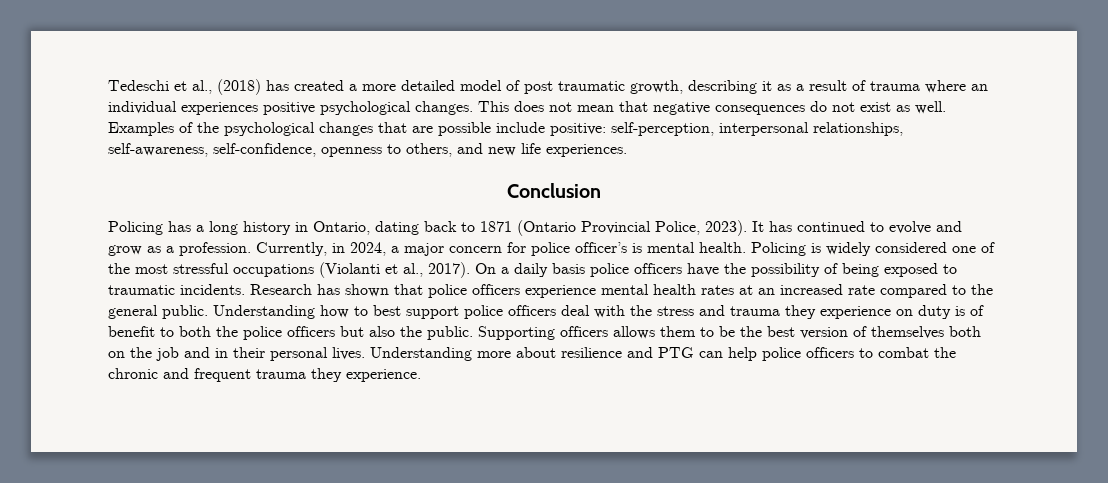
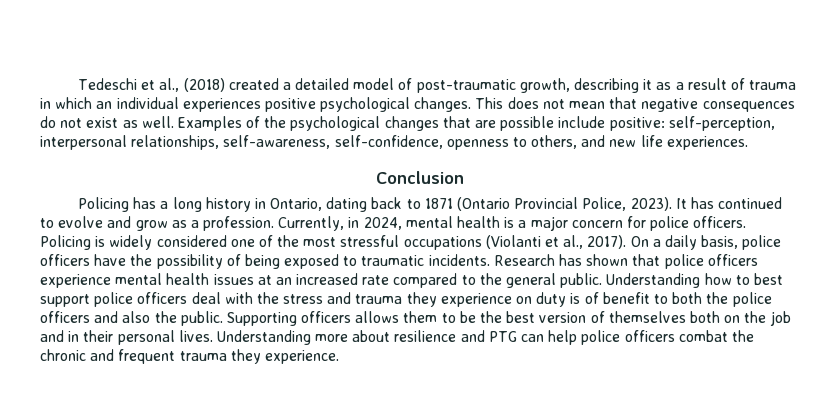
- Tedeschi et al., (2018) has created a more detailed model of post traumatic growth, describing it as a result of trauma where an individual experiences positive psychological changes.
+ Tedeschi et al., (2018) created a detailed model of post-traumatic growth, describing it as a result of trauma in which an individual experiences positive psychological changes.
- Currently, in 2024, a major concern for police officer’s is mental health.
+ Currently, in 2024, mental health is a major concern for police officers.
- On a daily basis police officers have the possibility of being exposed to traumatic incidents.
+ On a daily basis, police officers have the possibility of being exposed to traumatic incidents.
- Research has shown that police officers experience mental health rates at an increased rate compared to the general public.
+ Research has shown that police officers experience mental health issues at an increased rate compared to the general public.
- Understanding how to best support police officers deal with the stress and trauma they experience on duty is of benefit to both the police officers but also the public.
+ Understanding how to best support police officers deal with the stress and trauma they experience on duty is of benefit to both the police officers and also the public.
- Understanding more about resilience and PTG can help police officers to combat the chronic and frequent trauma they experience.
+ Understanding more about resilience and PTG can help police officers combat the chronic and frequent trauma they experience.

